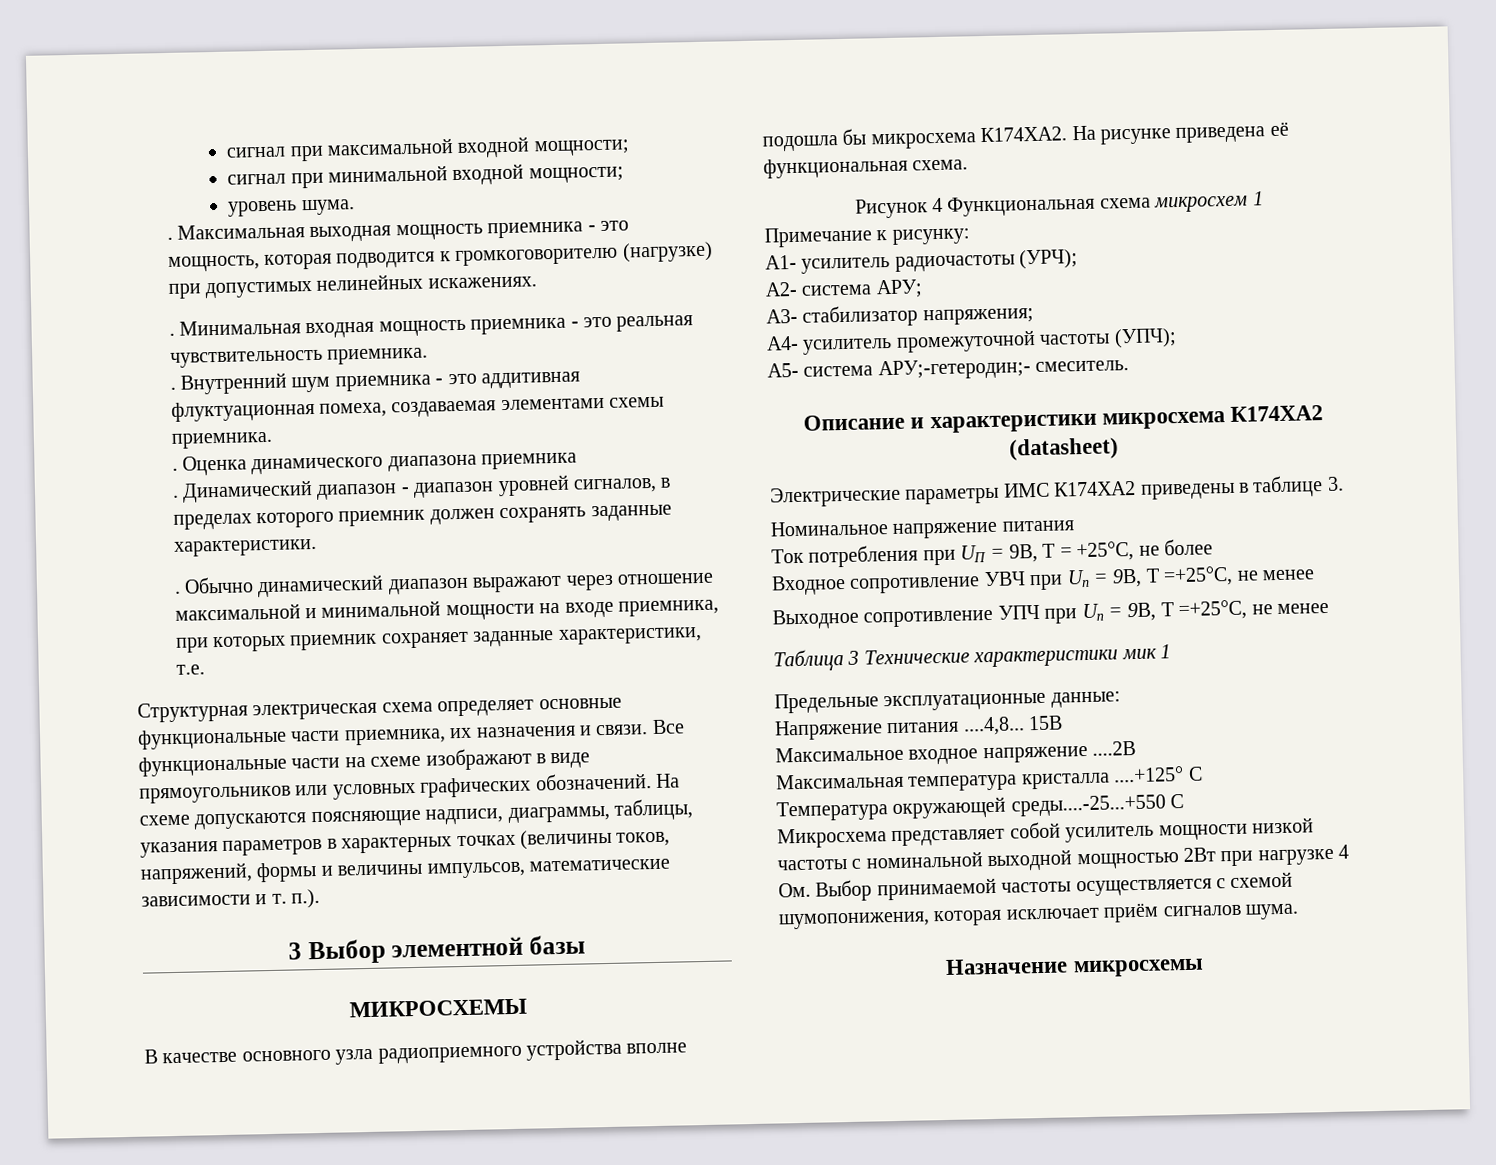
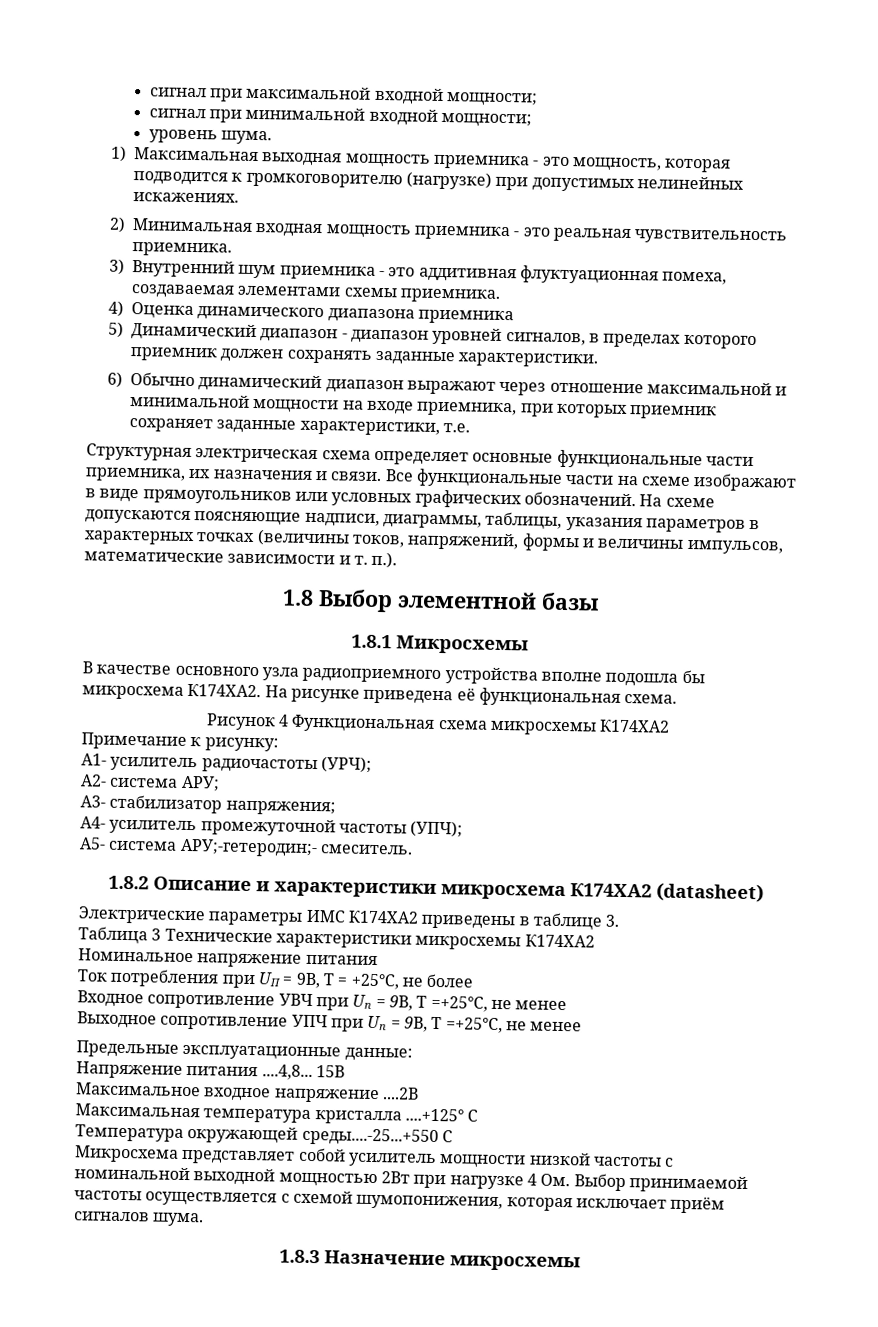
- . Максимальная выходная мощность приемника - это мощность, которая подводится к громкоговорителю (нагрузке) при допустимых нелинейных искажениях.
+ 1) Максимальная выходная мощность приемника - это мощность, которая подводится к громкоговорителю (нагрузке) при допустимых нелинейных искажениях.
- . Минимальная входная мощность приемника - это реальная чувствительность приемника.
+ 2) Минимальная входная мощность приемника - это реальная чувствительность приемника.
- . Внутренний шум приемника - это аддитивная флуктуационная помеха, создаваемая элементами схемы приемника.
+ 3) Внутренний шум приемника - это аддитивная флуктуационная помеха, создаваемая элементами схемы приемника.
- . Оценка динамического диапазона приемника
+ 4) Оценка динамического диапазона приемника
- . Динамический диапазон - диапазон уровней сигналов, в пределах которого приемник должен сохранять заданные характеристики.
+ 5) Динамический диапазон - диапазон уровней сигналов, в пределах которого приемник должен сохранять заданные характеристики.
- . Обычно динамический диапазон выражают через отношение максимальной и минимальной мощности на входе приемника, при которых приемник сохраняет заданные характеристики, т.е.
+ 6) Обычно динамический диапазон выражают через отношение максимальной и минимальной мощности на входе приемника, при которых приемник сохраняет заданные характеристики, т.е.
- 3 Выбор элементной базы
+ 1.8 Выбор элементной базы
- МИКРОСХЕМЫ
+ 1.8.1 Микросхемы
- Рисунок 4 Функциональная схема микросхем 1
+ Рисунок 4 Функциональная схема микросхемы К174ХА2
- Описание и характеристики микросхема К174ХА2 (datasheet)
+ 1.8.2 Описание и характеристики микросхема К174ХА2 (datasheet)
+ Таблица 3 Технические характеристики микросхемы К174ХА2
- Таблица 3 Технические характеристики мик 1
- Назначение микросхемы
+ 1.8.3 Назначение микросхемы

